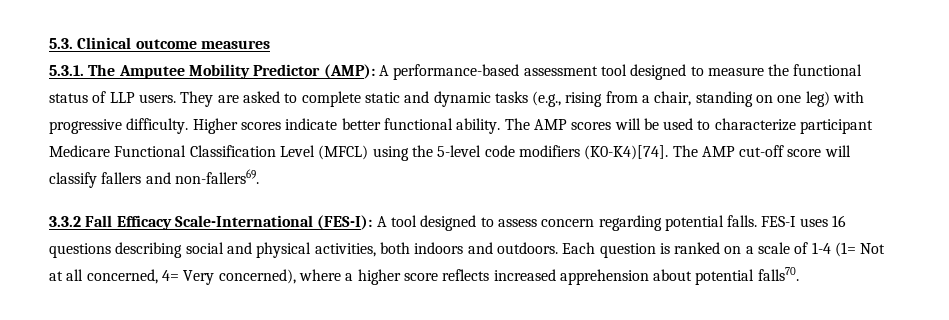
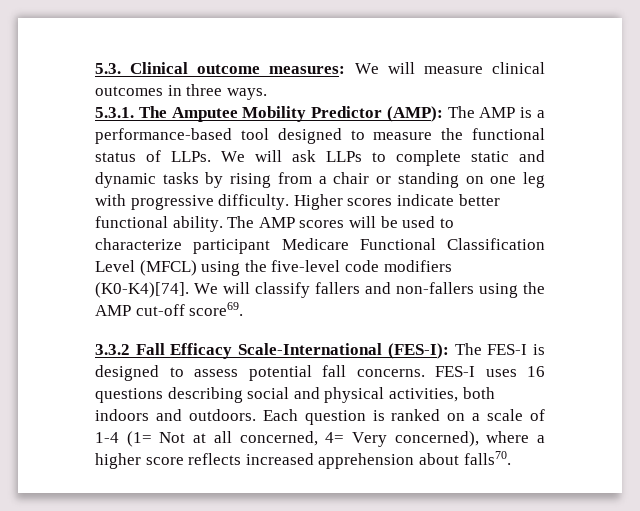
- 5.3. Clinical outcome measures
+ 5.3. Clinical outcome measures: We will measure clinical outcomes in three ways.
- 5.3.1. The Amputee Mobility Predictor (AMP): A performance-based assessment tool designed to measure the functional status of LLP users. They are asked to complete static and dynamic tasks (e.g., rising from a chair, standing on one leg) with progressive difficulty.
+ 5.3.1. The Amputee Mobility Predictor (AMP): The AMP is a performance-based tool designed to measure the functional status of LLPs. We will ask LLPs to complete static and dynamic tasks by rising from a chair or standing on one leg with progressive difficulty.
- The AMP scores will be used to characterize participant Medicare Functional Classification Level (MFCL) using the 5-level code modifiers (K0-K4)[74].
+ The AMP scores will be used to characterize participant Medicare Functional Classification Level (MFCL) using the five-level code modifiers (K0-K4)[74].
- The AMP cut-off score will classify fallers and non-fallers69.
+ We will classify fallers and non-fallers using the AMP cut-off score69.
- 3.3.2 Fall Efficacy Scale-International (FES-I): A tool designed to assess concern regarding potential falls.
+ 3.3.2 Fall Efficacy Scale-International (FES-I): The FES-I is designed to assess potential fall concerns.
- Each question is ranked on a scale of 1-4 (1= Not at all concerned, 4= Very concerned), where a higher score reflects increased apprehension about potential falls70.
+ Each question is ranked on a scale of 1-4 (1= Not at all concerned, 4= Very concerned), where a higher score reflects increased apprehension about falls70.

